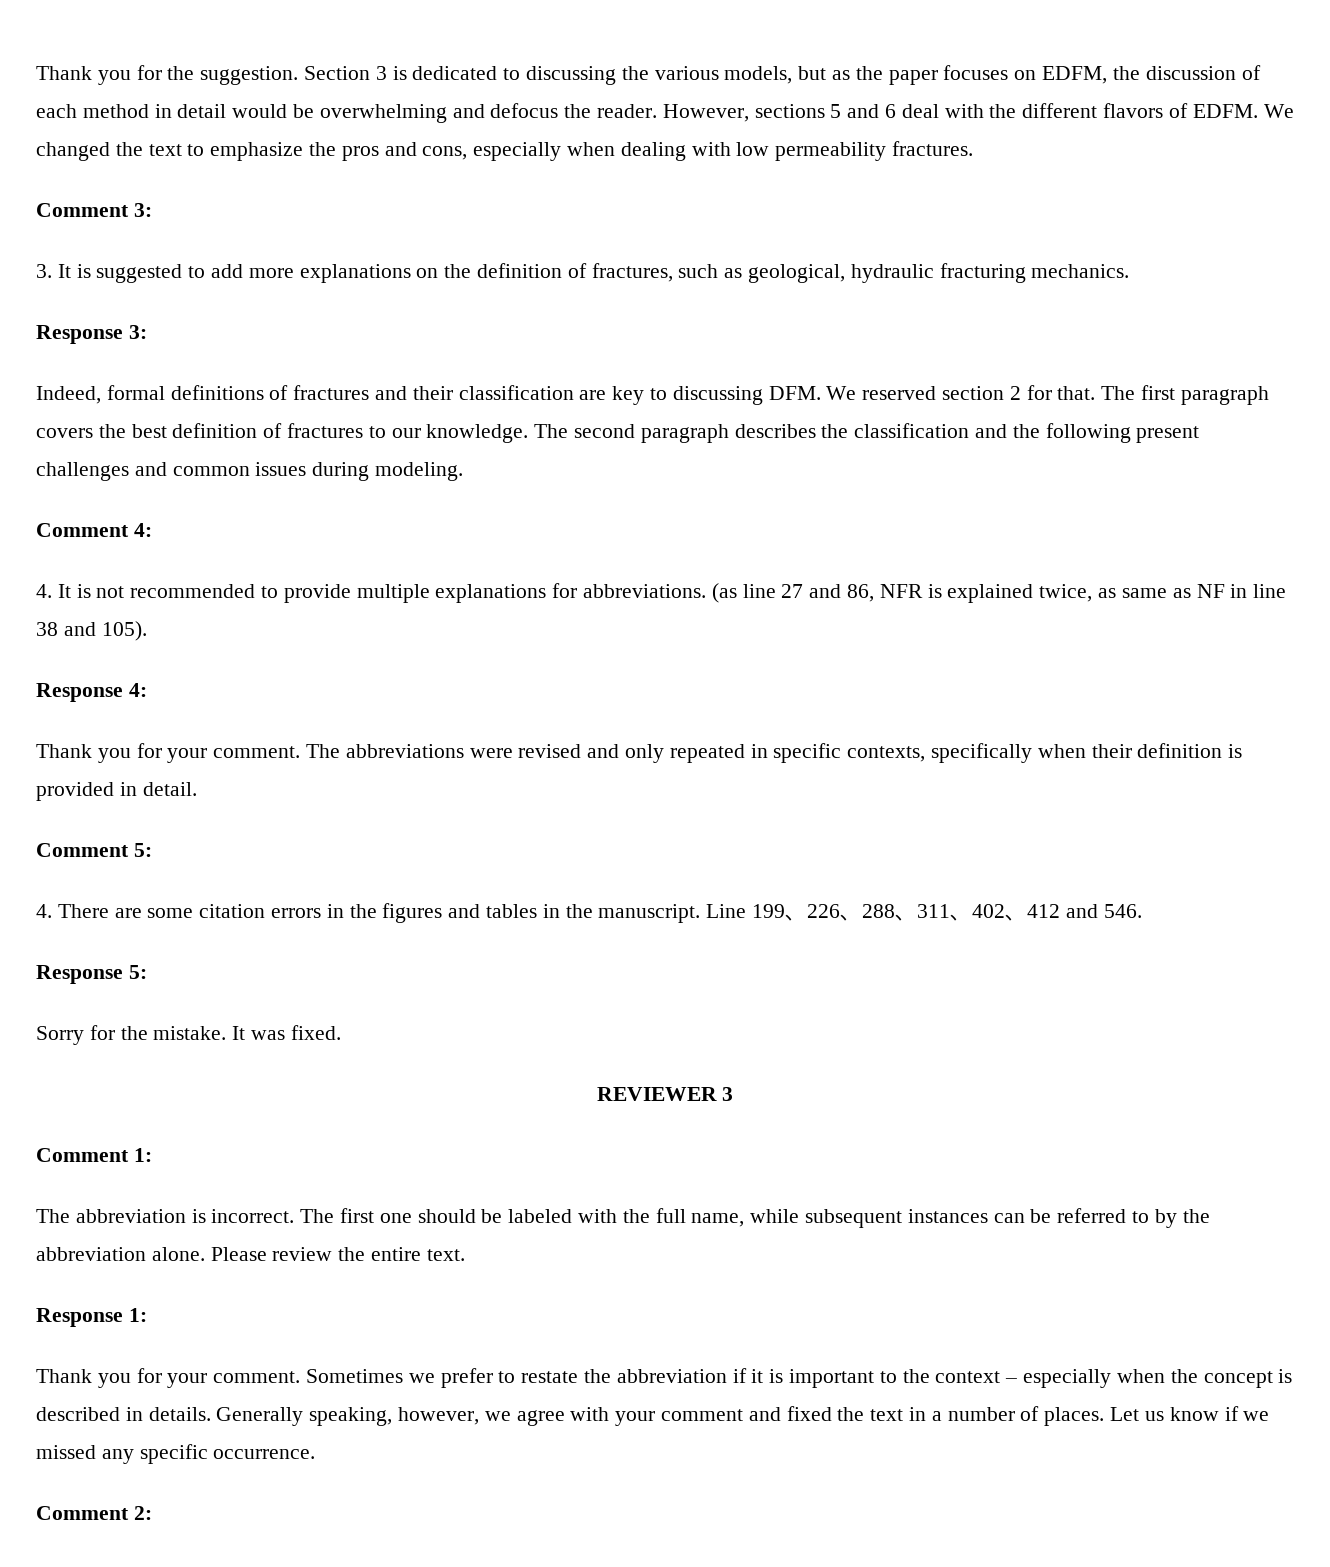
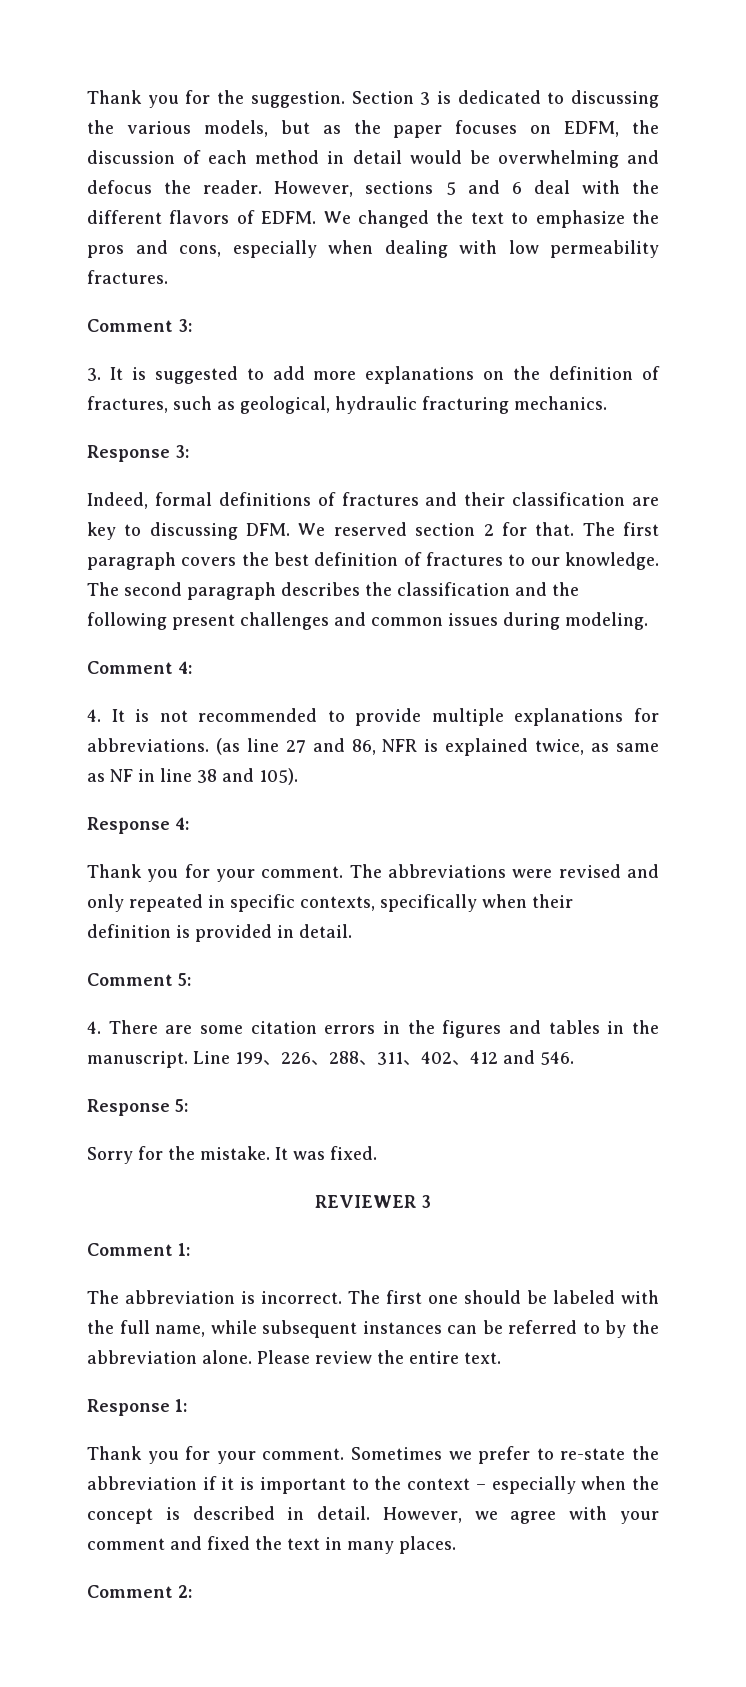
- Sometimes we prefer to restate the abbreviation if it is important to the context – especially when the concept is described in details. Generally speaking, however, we agree with your comment and fixed the text in a number of places. Let us know if we missed any specific occurrence.
+ Sometimes we prefer to re-state the abbreviation if it is important to the context – especially when the concept is described in detail. However, we agree with your comment and fixed the text in many places.

